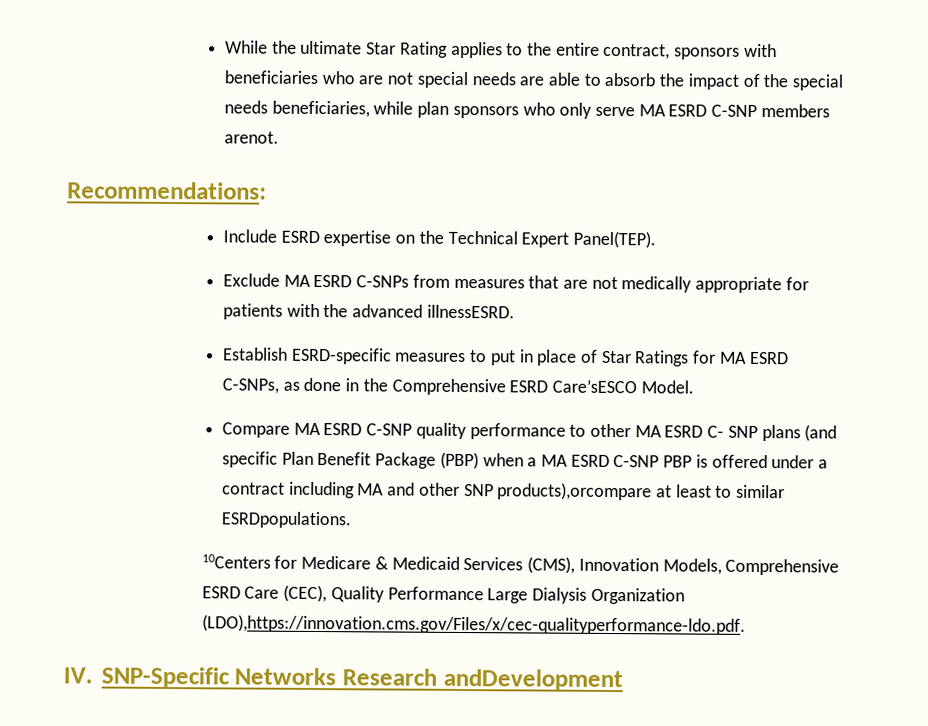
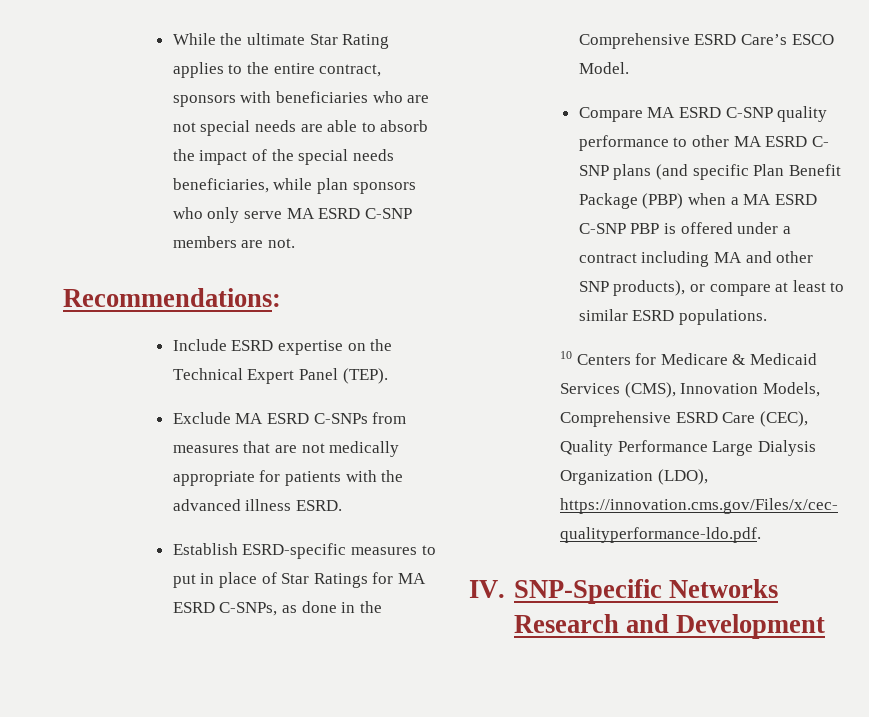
- While the ultimate Star Rating applies to the entire contract, sponsors with beneficiaries who are not special needs are able to absorb the impact of the special needs beneficiaries, while plan sponsors who only serve MA ESRD C-SNP members arenot.
+ While the ultimate Star Rating applies to the entire contract, sponsors with beneficiaries who are not special needs are able to absorb the impact of the special needs beneficiaries, while plan sponsors who only serve MA ESRD C-SNP members are not.
- Include ESRD expertise on the Technical Expert Panel(TEP).
+ Include ESRD expertise on the Technical Expert Panel (TEP).
- Exclude MA ESRD C-SNPs from measures that are not medically appropriate for patients with the advanced illnessESRD.
+ Exclude MA ESRD C-SNPs from measures that are not medically appropriate for patients with the advanced illness ESRD.
- Establish ESRD-specific measures to put in place of Star Ratings for MA ESRD C-SNPs, as done in the Comprehensive ESRD Care’sESCO Model.
+ Establish ESRD-specific measures to put in place of Star Ratings for MA ESRD C-SNPs, as done in the Comprehensive ESRD Care’s ESCO Model.
- Compare MA ESRD C-SNP quality performance to other MA ESRD C- SNP plans (and specific Plan Benefit Package (PBP) when a MA ESRD C-SNP PBP is offered under a contract including MA and other SNP products),orcompare at least to similar ESRDpopulations.
- 10Centers for Medicare & Medicaid Services (CMS), Innovation Models, Comprehensive ESRD Care (CEC), Quality Performance Large Dialysis Organization (LDO),https://innovation.cms.gov/Files/x/cec-qualityperformance-ldo.pdf.
+ Compare MA ESRD C-SNP quality performance to other MA ESRD C- SNP plans (and specific Plan Benefit Package (PBP) when a MA ESRD C-SNP PBP is offered under a contract including MA and other SNP products), or compare at least to similar ESRD populations.
+ 10 Centers for Medicare & Medicaid Services (CMS), Innovation Models, Comprehensive ESRD Care (CEC), Quality Performance Large Dialysis Organization (LDO), https://innovation.cms.gov/Files/x/cec- qualityperformance-ldo.pdf.
- IV. SNP-Specific Networks Research andDevelopment
+ IV. SNP-Specific Networks Research and Development

